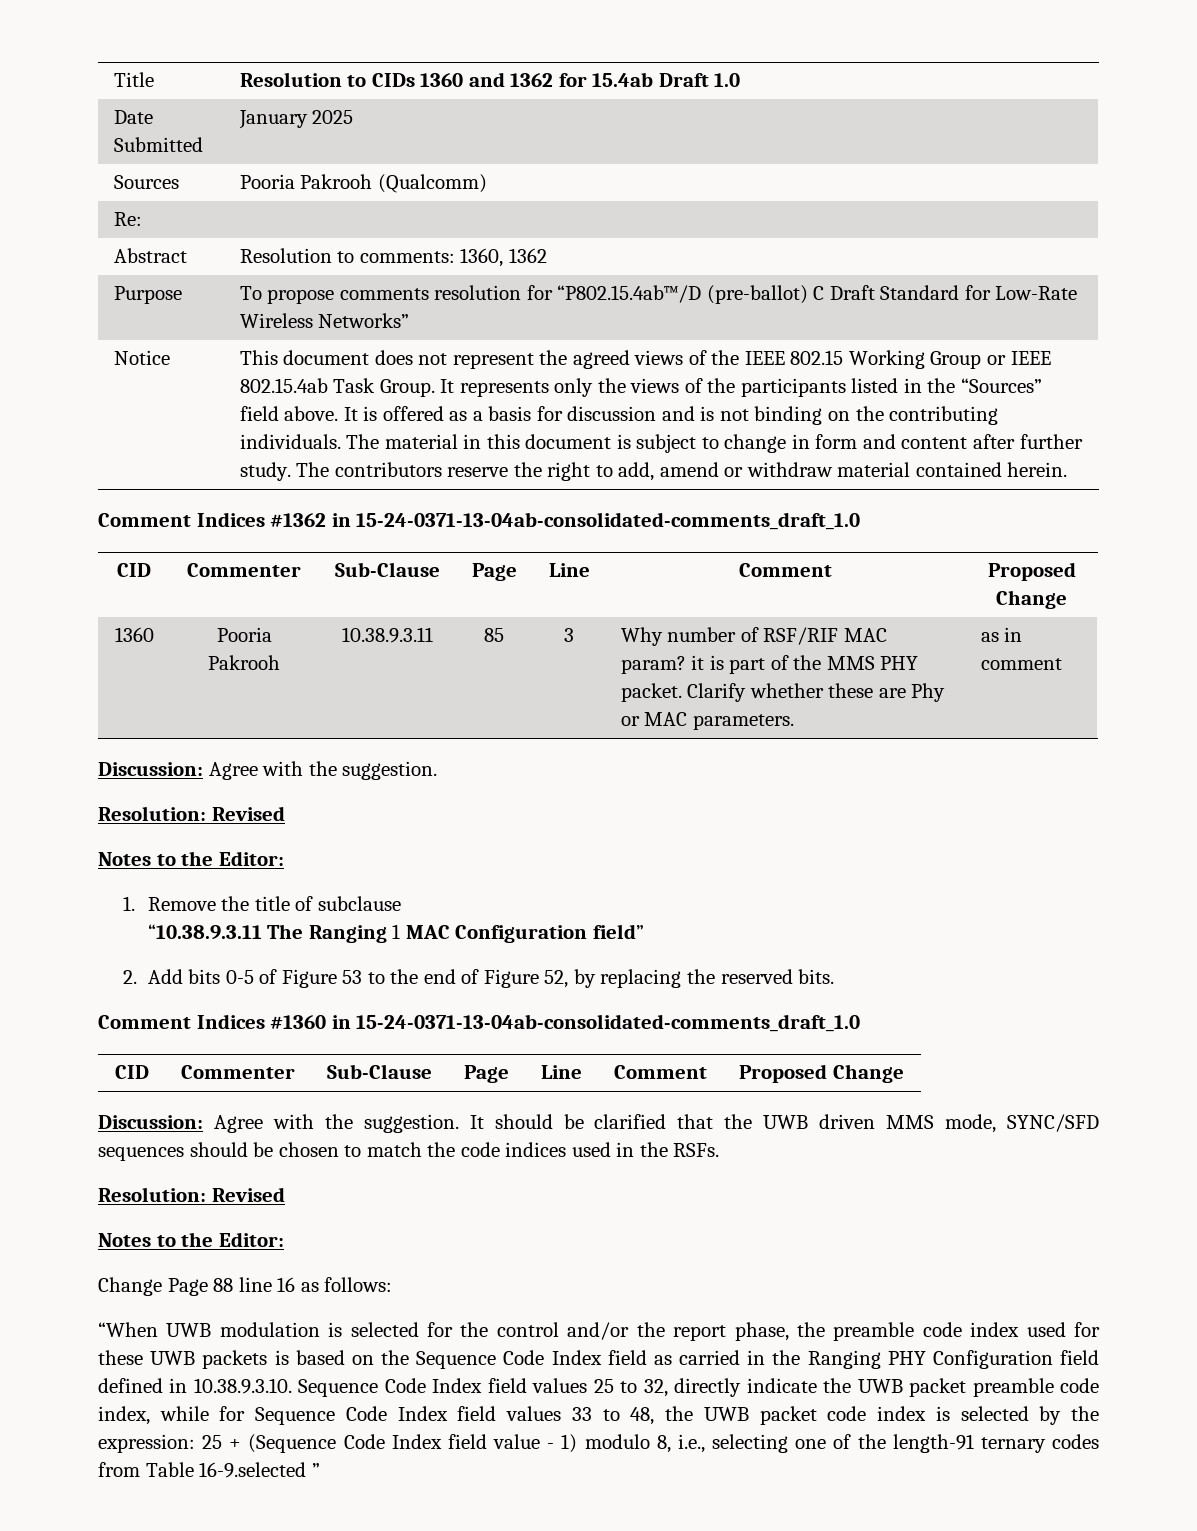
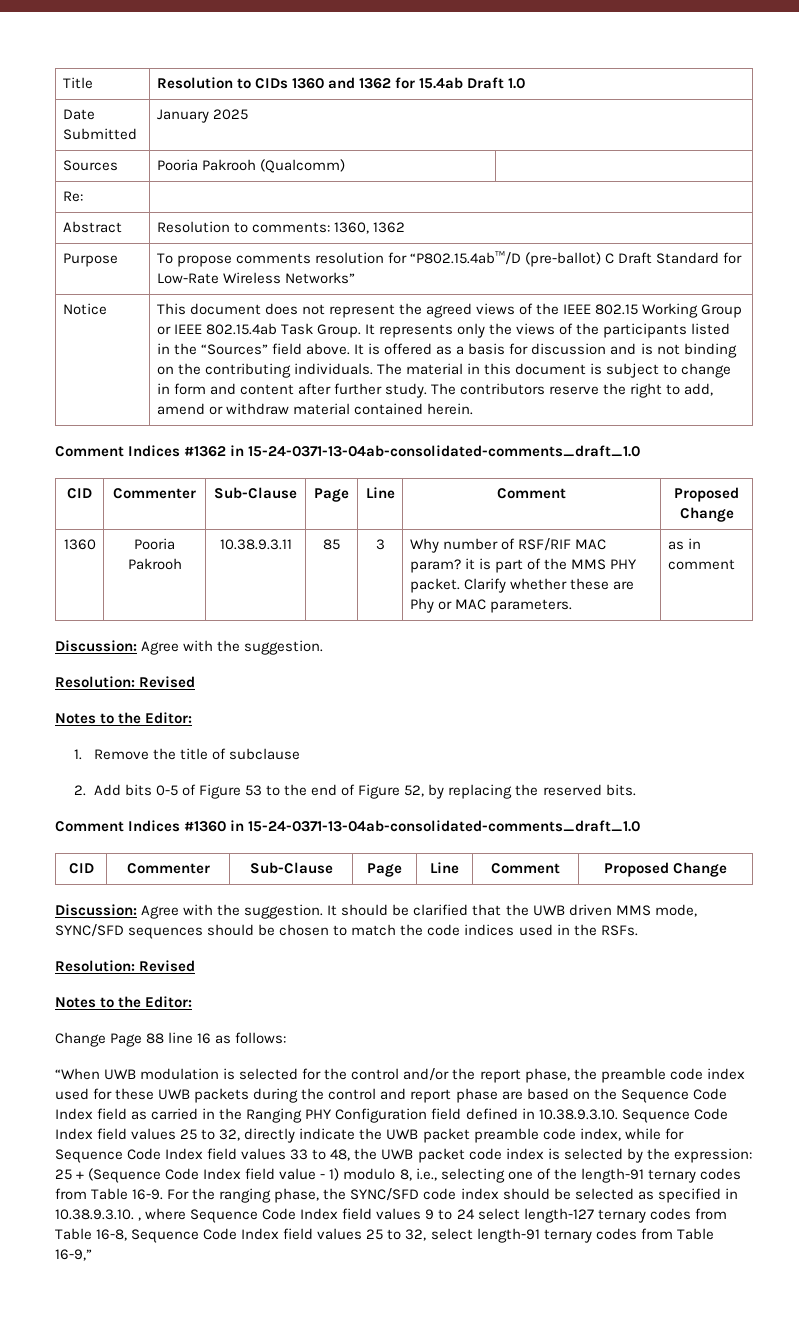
- “10.38.9.3.11 The Ranging 1 MAC Configuration field”
- “When UWB modulation is selected for the control and/or the report phase, the preamble code index used for these UWB packets is based on the Sequence Code Index field as carried in the Ranging PHY Configuration field defined in 10.38.9.3.10. Sequence Code Index field values 25 to 32, directly indicate the UWB packet preamble code index, while for Sequence Code Index field values 33 to 48, the UWB packet code index is selected by the expression:
+ “When UWB modulation is selected for the control and/or the report phase, the preamble code index used for these UWB packets during the control and report phase are based on the Sequence Code Index field as carried in the Ranging PHY Configuration field defined in 10.38.9.3.10. Sequence Code Index field values 25 to 32, directly indicate the UWB packet preamble code index, while for Sequence Code Index field values 33 to 48, the UWB packet code index is selected by the expression:
- 25 + (Sequence Code Index field value - 1) modulo 8, i.e., selecting one of the length-91 ternary codes from Table 16-9.selected ”
+ 25 + (Sequence Code Index field value - 1) modulo 8, i.e., selecting one of the length-91 ternary codes from Table 16-9. For the ranging phase, the SYNC/SFD code index should be selected as specified in 10.38.9.3.10. , where Sequence Code Index field values 9 to 24 select length-127 ternary codes from Table 16-8, Sequence Code Index field values 25 to 32, select length-91 ternary codes from Table 16-9,”

